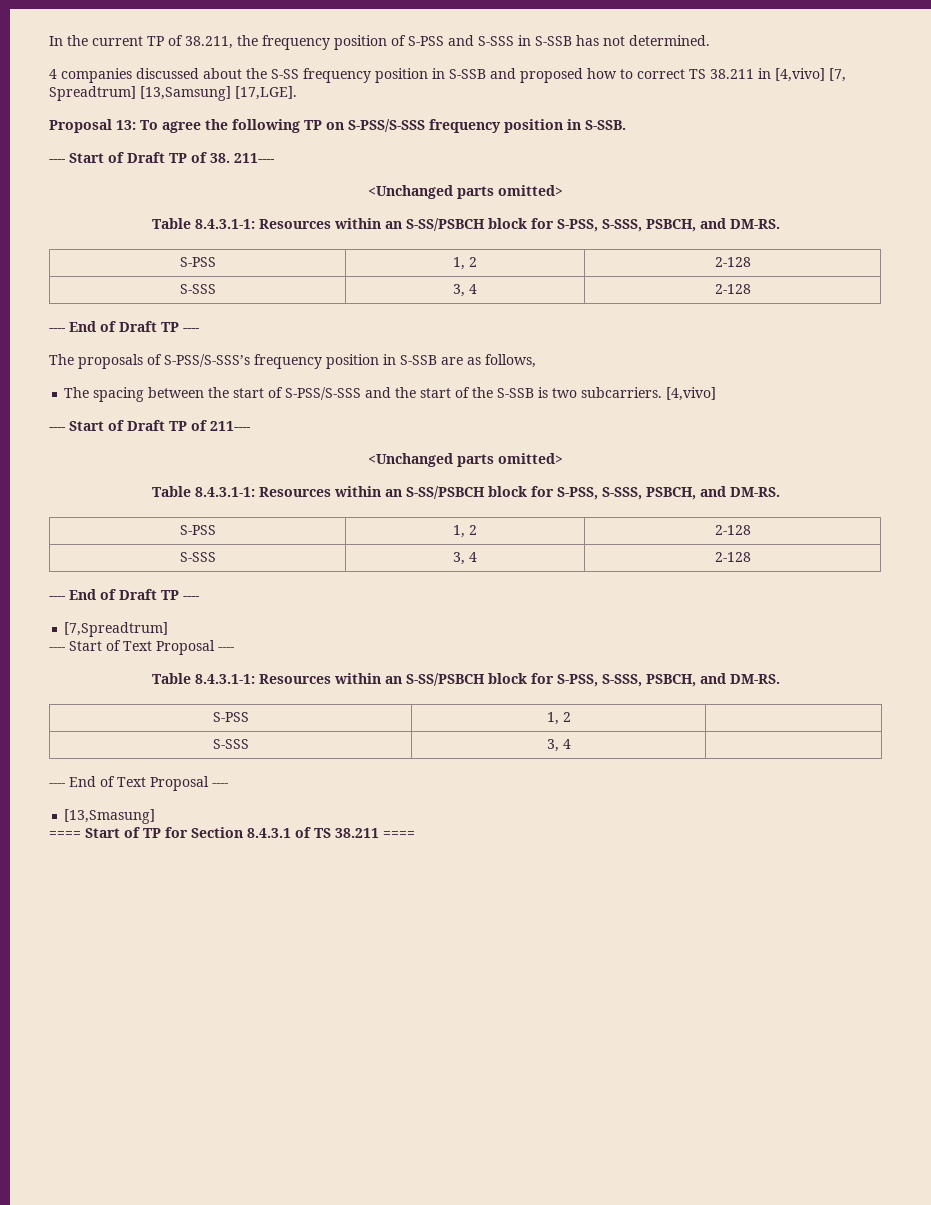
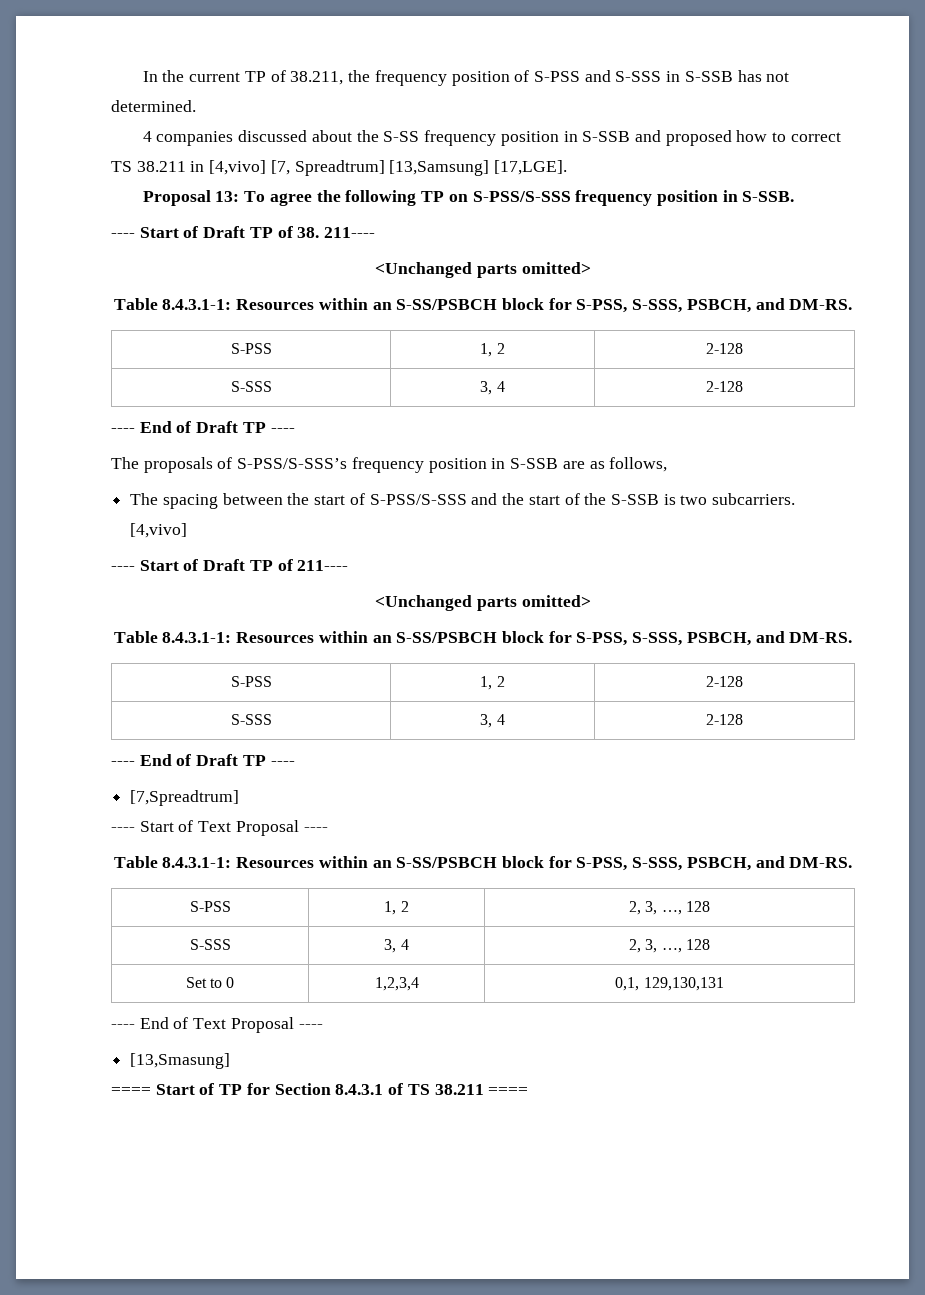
  ---- Start of Text Proposal ----
  Table 8.4.3.1-1: Resources within an S-SS/PSBCH block for S-PSS, S-SSS, PSBCH, and DM-RS.
- S-PSS | 1, 2 |
- S-SSS | 3, 4 |
+ S-PSS | 1, 2 | 2, 3, …, 128
+ S-SSS | 3, 4 | 2, 3, …, 128
+ Set to 0 | 1,2,3,4 | 0,1, 129,130,131

